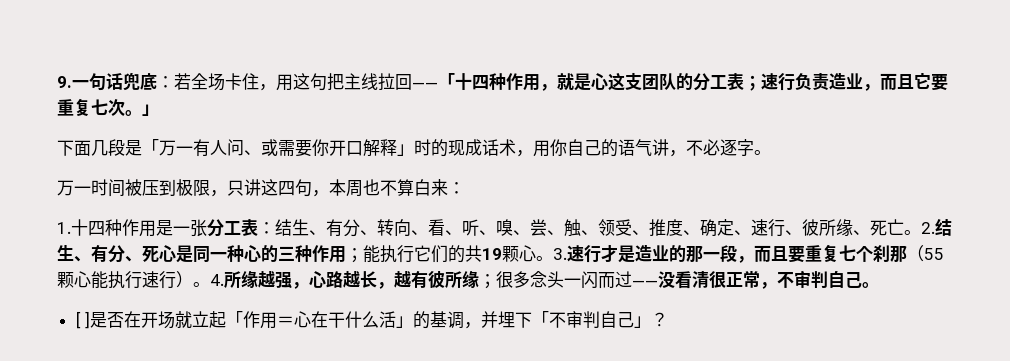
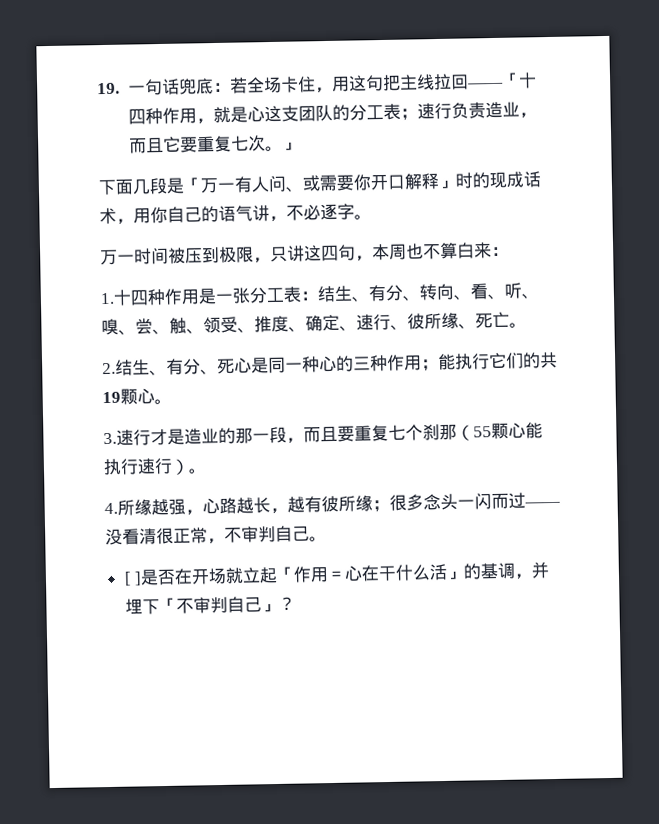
- 9.一句话兜底：若全场卡住，用这句把主线拉回——「十四种作用，就是心这支团队的分工表；速行负责造业，而且它要重复七次。」
+ 19.一句话兜底：若全场卡住，用这句把主线拉回——「十四种作用，就是心这支团队的分工表；速行负责造业，而且它要重复七次。」
- 结生、有分、转向、看、听、嗅、尝、触、领受、推度、确定、速行、彼所缘、死亡。2.结生、有分、死心是同一种心的三种作用；
+ 结生、有分、转向、看、听、嗅、尝、触、领受、推度、确定、速行、彼所缘、死亡。
+ 2.结生、有分、死心是同一种心的三种作用；
- 能执行它们的共19颗心。3.速行才是造业的那一段，而且要重复七个刹那（55颗心能执行速行）。4.所缘越强，心路越长，越有彼所缘；
+ 能执行它们的共19颗心。
+ 3.速行才是造业的那一段，而且要重复七个刹那（55颗心能执行速行）。
+ 4.所缘越强，心路越长，越有彼所缘；

